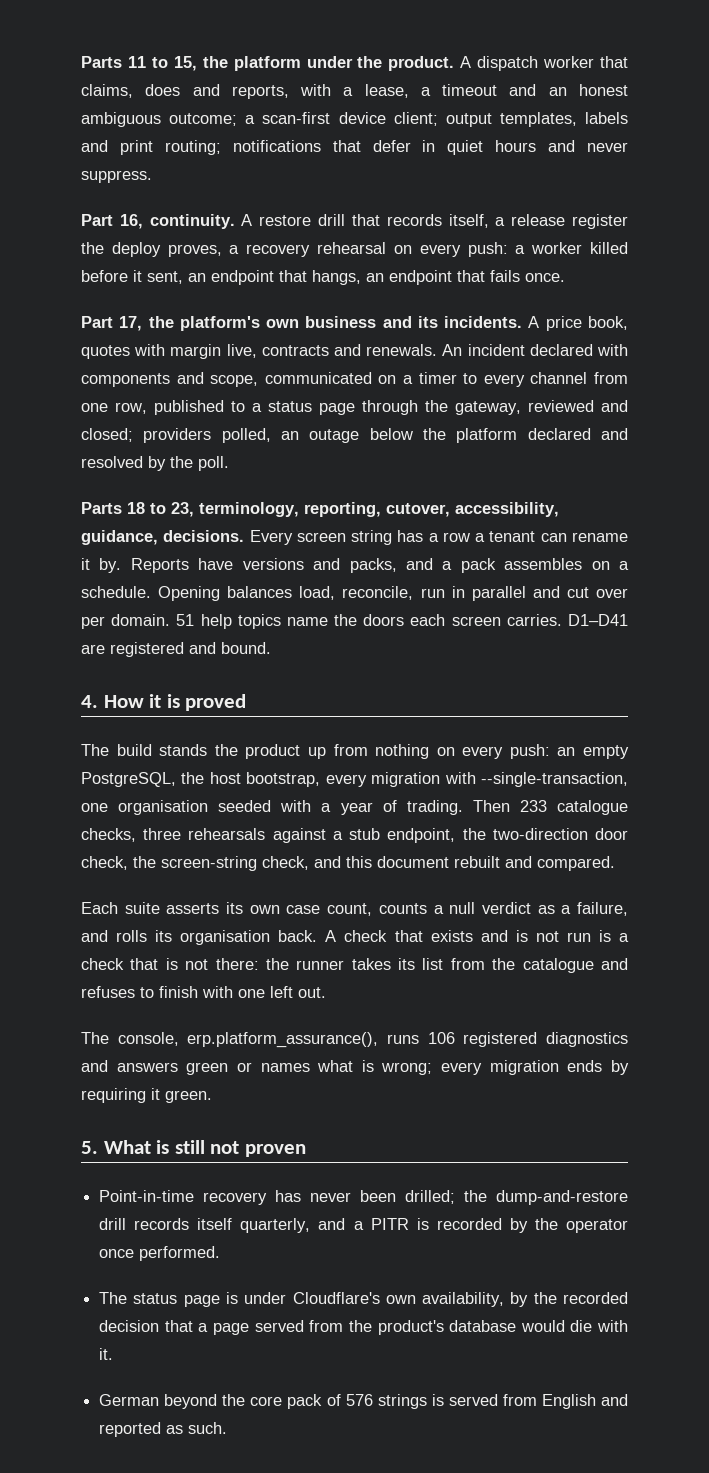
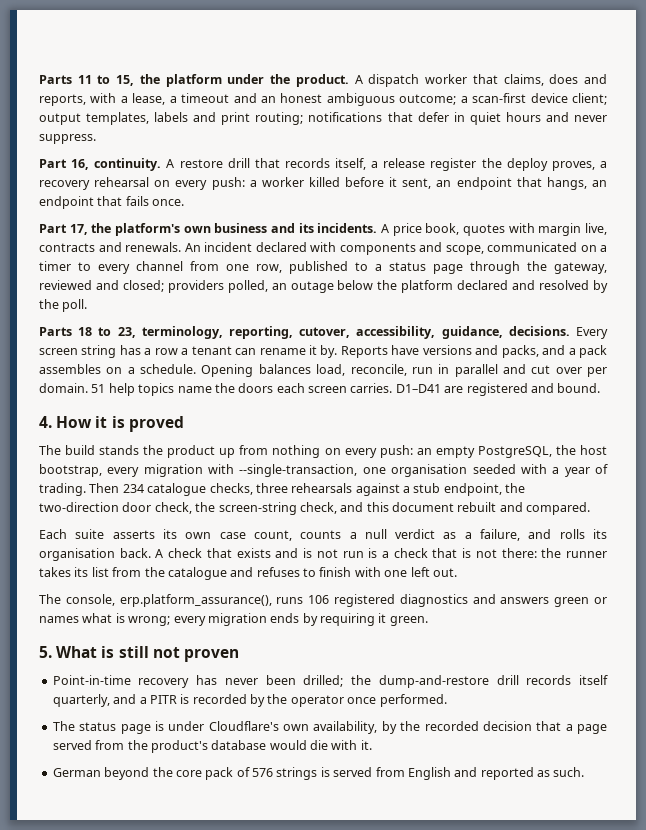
- Then 233 catalogue checks, three rehearsals against a stub endpoint, the two-direction door check, the screen-string check, and this document rebuilt and compared.
+ Then 234 catalogue checks, three rehearsals against a stub endpoint, the two-direction door check, the screen-string check, and this document rebuilt and compared.

